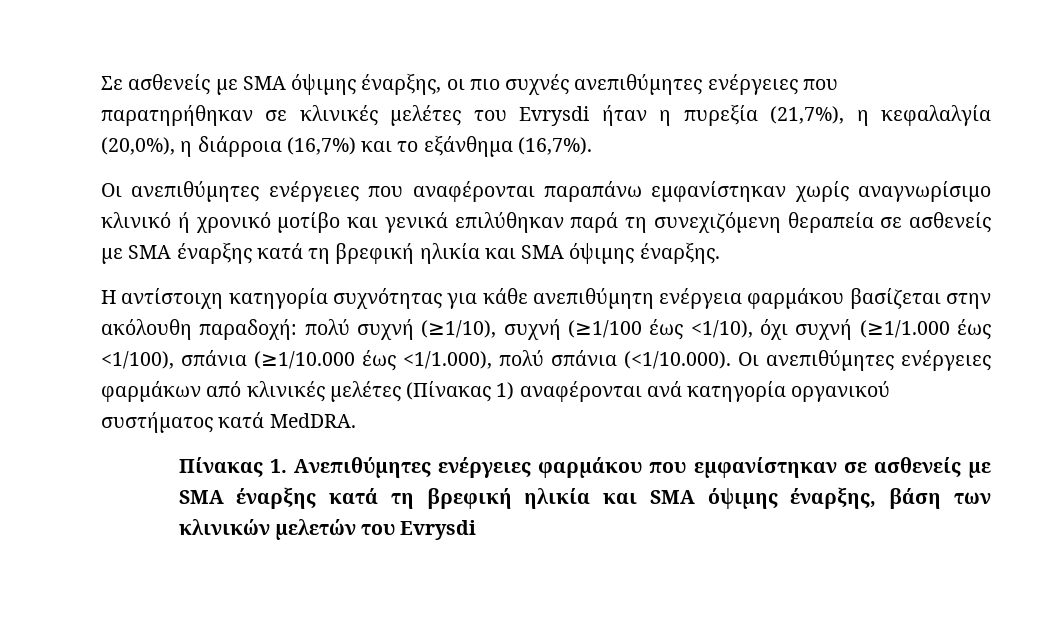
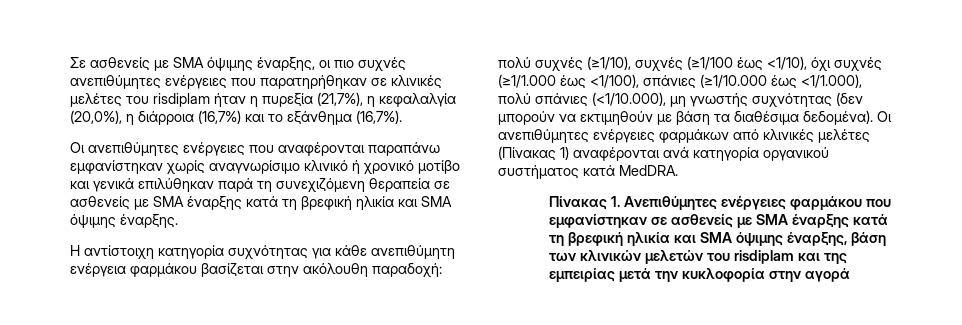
- Σε ασθενείς με SMA όψιμης έναρξης, οι πιο συχνές ανεπιθύμητες ενέργειες που παρατηρήθηκαν σε κλινικές μελέτες του Evrysdi ήταν η πυρεξία (21,7%), η κεφαλαλγία (20,0%), η διάρροια (16,7%) και το εξάνθημα (16,7%).
+ Σε ασθενείς με SMA όψιμης έναρξης, οι πιο συχνές ανεπιθύμητες ενέργειες που παρατηρήθηκαν σε κλινικές μελέτες του risdiplam ήταν η πυρεξία (21,7%), η κεφαλαλγία (20,0%), η διάρροια (16,7%) και το εξάνθημα (16,7%).
- Η αντίστοιχη κατηγορία συχνότητας για κάθε ανεπιθύμητη ενέργεια φαρμάκου βασίζεται στην ακόλουθη παραδοχή: πολύ συχνή (≥1/10), συχνή (≥1/100 έως <1/10), όχι συχνή (≥1/1.000 έως <1/100), σπάνια (≥1/10.000 έως <1/1.000), πολύ σπάνια (<1/10.000). Οι ανεπιθύμητες ενέργειες φαρμάκων από κλινικές μελέτες (Πίνακας 1) αναφέρονται ανά κατηγορία οργανικού συστήματος κατά MedDRA.
+ Η αντίστοιχη κατηγορία συχνότητας για κάθε ανεπιθύμητη ενέργεια φαρμάκου βασίζεται στην ακόλουθη παραδοχή: πολύ συχνές (≥1/10), συχνές (≥1/100 έως <1/10), όχι συχνές (≥1/1.000 έως <1/100), σπάνιες (≥1/10.000 έως <1/1.000), πολύ σπάνιες (<1/10.000), μη γνωστής συχνότητας (δεν μπορούν να εκτιμηθούν με βάση τα διαθέσιμα δεδομένα). Οι ανεπιθύμητες ενέργειες φαρμάκων από κλινικές μελέτες (Πίνακας 1) αναφέρονται ανά κατηγορία οργανικού συστήματος κατά MedDRA.
- Πίνακας 1. Ανεπιθύμητες ενέργειες φαρμάκου που εμφανίστηκαν σε ασθενείς με SMA έναρξης κατά τη βρεφική ηλικία και SMA όψιμης έναρξης, βάση των κλινικών μελετών του Evrysdi
+ Πίνακας 1. Ανεπιθύμητες ενέργειες φαρμάκου που εμφανίστηκαν σε ασθενείς με SMA έναρξης κατά τη βρεφική ηλικία και SMA όψιμης έναρξης, βάση των κλινικών μελετών του risdiplam και της εμπειρίας μετά την κυκλοφορία στην αγορά

